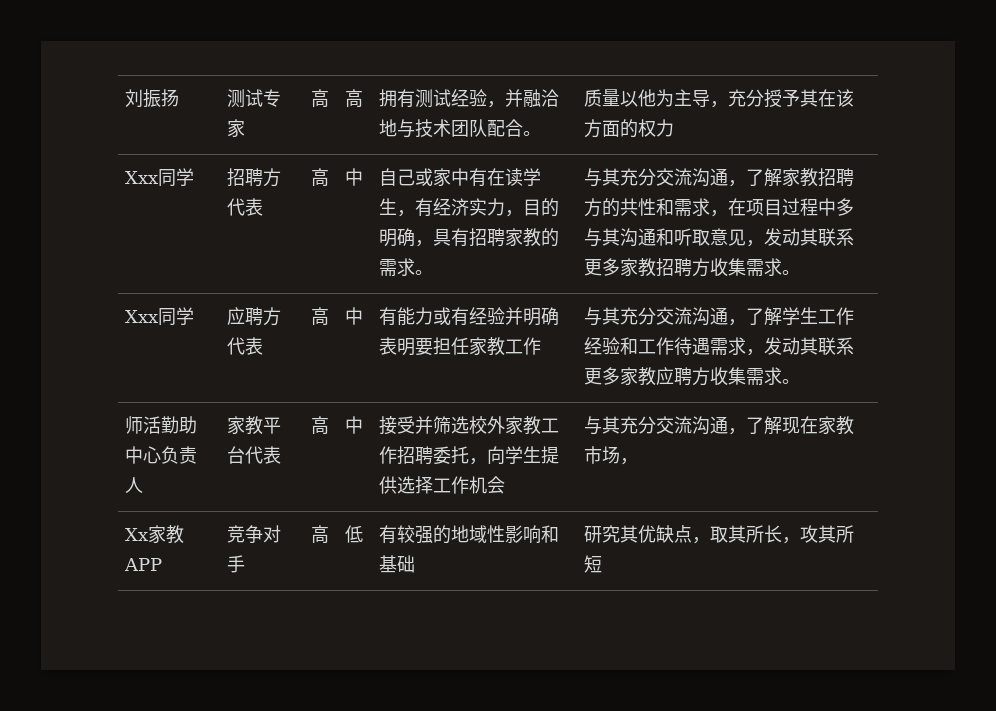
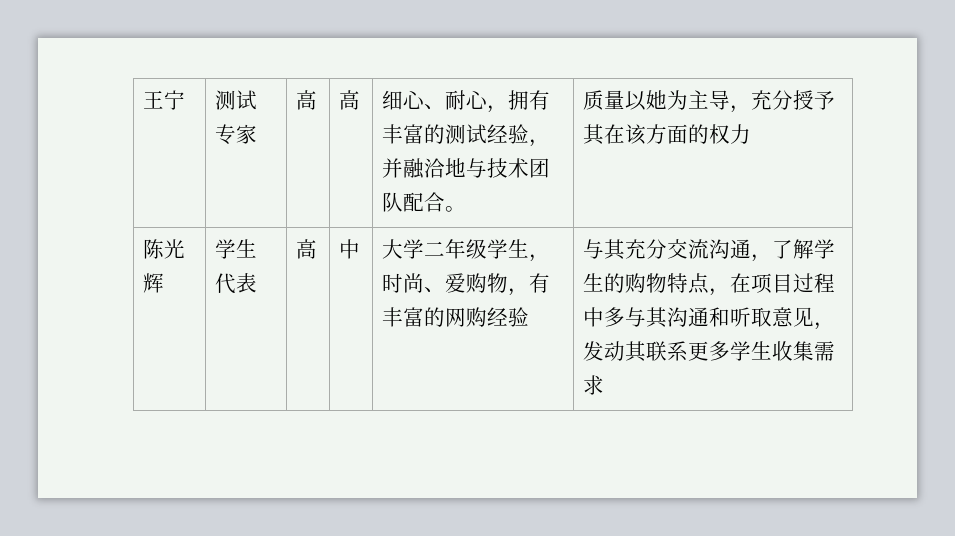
- 刘振扬 | 测试专家 | 高 | 高 | 拥有测试经验，并融洽地与技术团队配合。 | 质量以他为主导，充分授予其在该方面的权力
+ 王宁 | 测试专家 | 高 | 高 | 细心、耐心，拥有丰富的测试经验，并融洽地与技术团队配合。 | 质量以她为主导，充分授予其在该方面的权力
- Xxx同学 | 招聘方代表 | 高 | 中 | 自己或家中有在读学生，有经济实力，目的明确，具有招聘家教的需求。 | 与其充分交流沟通，了解家教招聘方的共性和需求，在项目过程中多与其沟通和听取意见，发动其联系更多家教招聘方收集需求。
- Xxx同学 | 应聘方代表 | 高 | 中 | 有能力或有经验并明确表明要担任家教工作 | 与其充分交流沟通，了解学生工作经验和工作待遇需求，发动其联系更多家教应聘方收集需求。
- 师活勤助中心负责人 | 家教平台代表 | 高 | 中 | 接受并筛选校外家教工作招聘委托，向学生提供选择工作机会 | 与其充分交流沟通，了解现在家教市场，
- Xx家教APP | 竞争对手 | 高 | 低 | 有较强的地域性影响和基础 | 研究其优缺点，取其所长，攻其所短
+ 陈光辉 | 学生代表 | 高 | 中 | 大学二年级学生，时尚、爱购物，有丰富的网购经验 | 与其充分交流沟通，了解学生的购物特点，在项目过程中多与其沟通和听取意见，发动其联系更多学生收集需求

